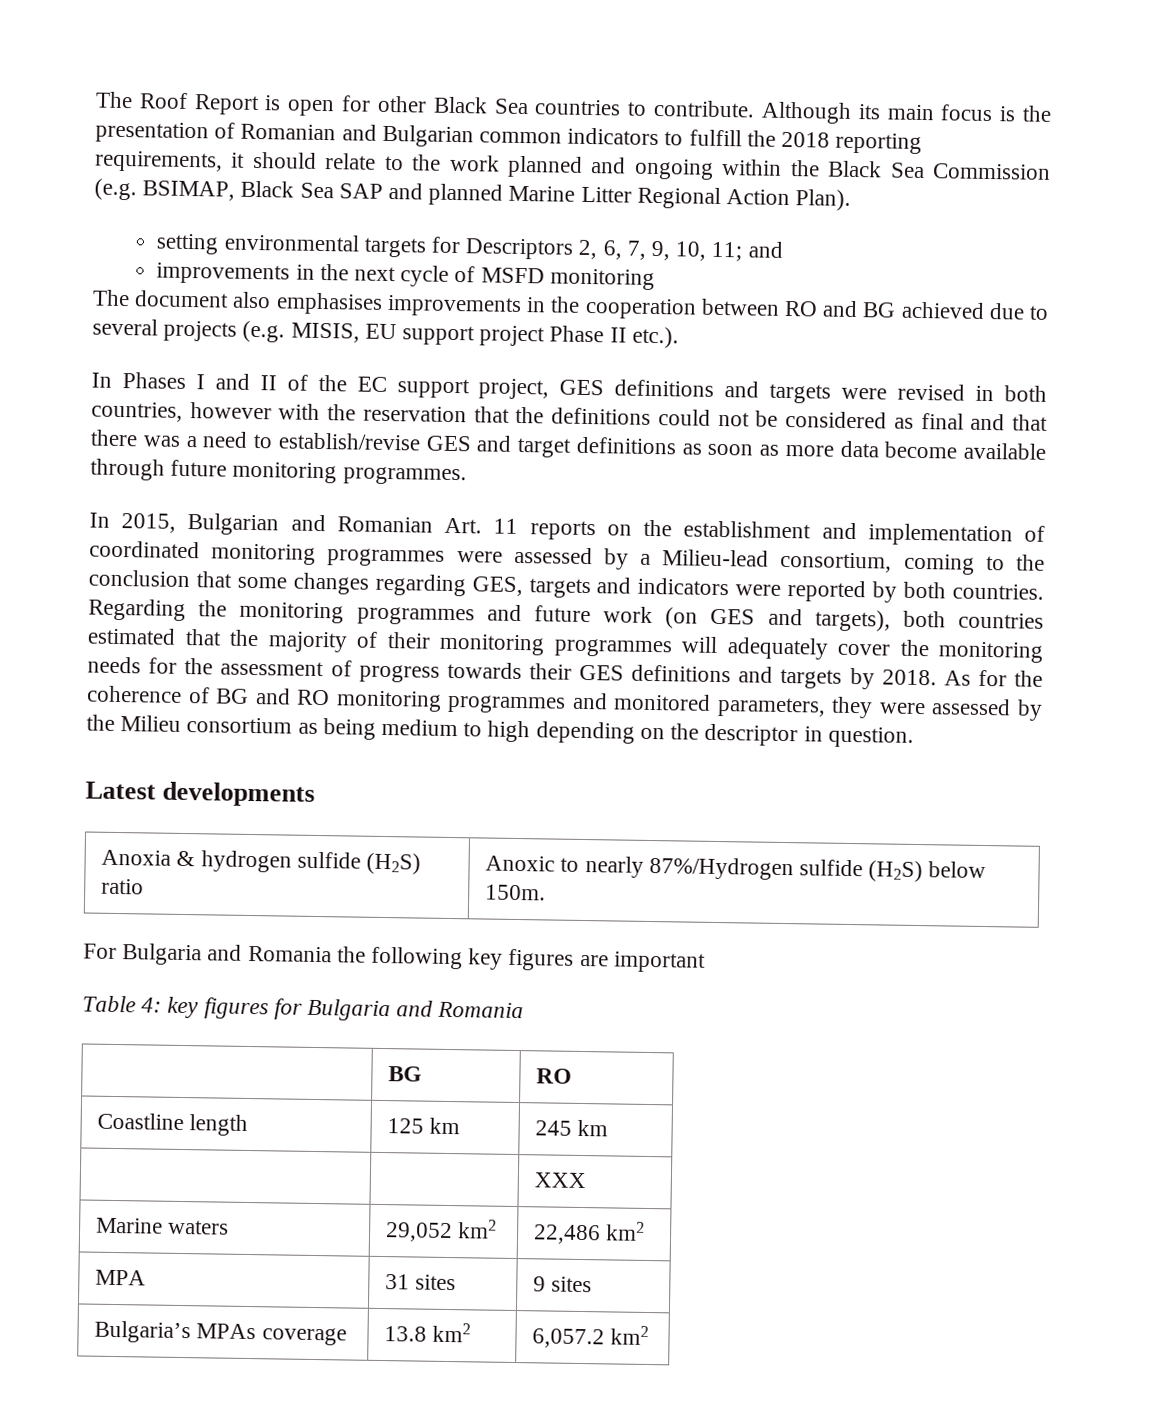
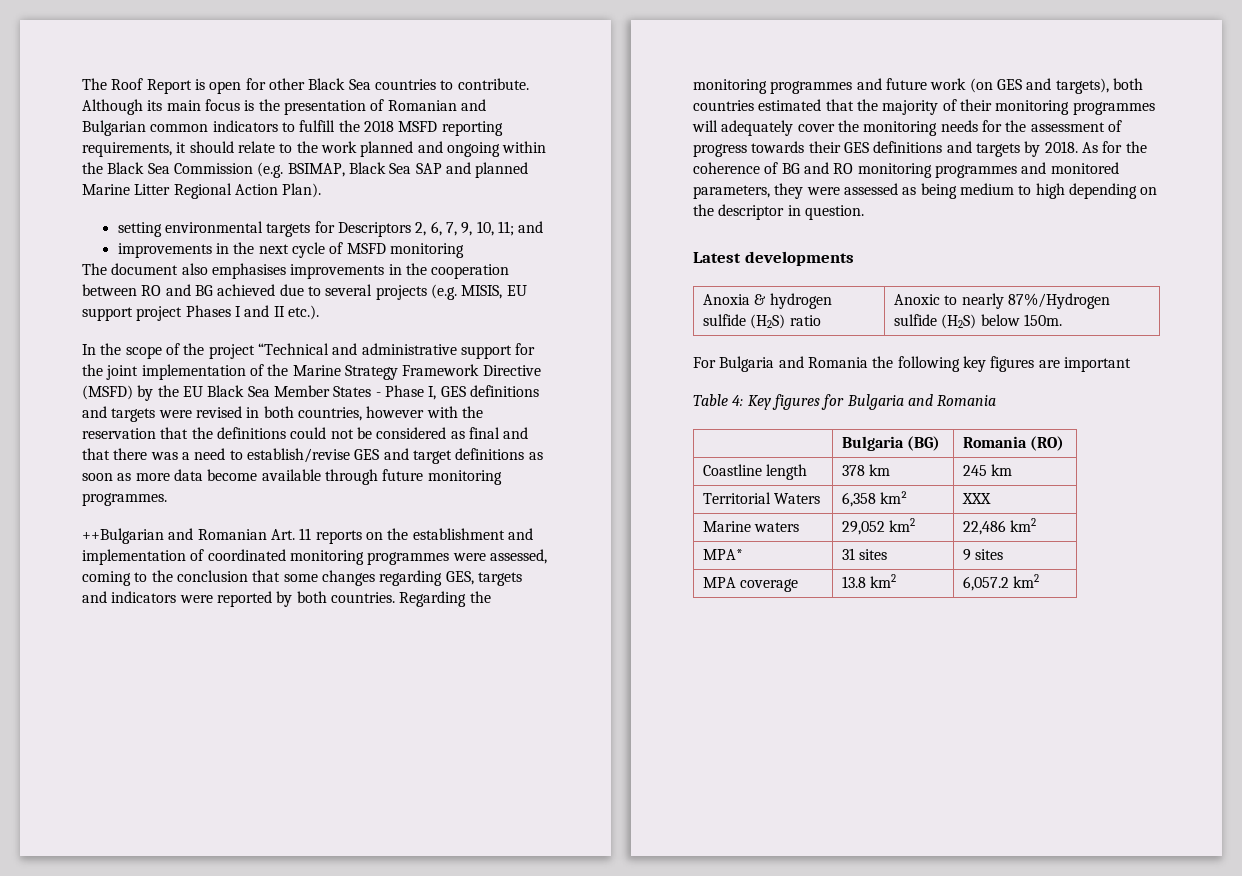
- Although its main focus is the presentation of Romanian and Bulgarian common indicators to fulfill the 2018 reporting requirements, it should relate to the work planned and ongoing within the Black Sea Commission (e.g. BSIMAP, Black Sea SAP and planned Marine Litter Regional Action Plan).
+ Although its main focus is the presentation of Romanian and Bulgarian common indicators to fulfill the 2018 MSFD reporting requirements, it should relate to the work planned and ongoing within the Black Sea Commission (e.g. BSIMAP, Black Sea SAP and planned Marine Litter Regional Action Plan).
- The document also emphasises improvements in the cooperation between RO and BG achieved due to several projects (e.g. MISIS, EU support project Phase II etc.).
+ The document also emphasises improvements in the cooperation between RO and BG achieved due to several projects (e.g. MISIS, EU support project Phases I and II etc.).
- In Phases I and II of the EC support project, GES definitions and targets were revised in both countries, however with the reservation that the definitions could not be considered as final and that there was a need to establish/revise GES and target definitions as soon as more data become available through future monitoring programmes.
+ In the scope of the project “Technical and administrative support for the joint implementation of the Marine Strategy Framework Directive (MSFD) by the EU Black Sea Member States - Phase I, GES definitions and targets were revised in both countries, however with the reservation that the definitions could not be considered as final and that there was a need to establish/revise GES and target definitions as soon as more data become available through future monitoring programmes.
- In 2015, Bulgarian and Romanian Art. 11 reports on the establishment and implementation of coordinated monitoring programmes were assessed by a Milieu-lead consortium, coming to the conclusion that some changes regarding GES, targets and indicators were reported by both countries.
+ ++Bulgarian and Romanian Art. 11 reports on the establishment and implementation of coordinated monitoring programmes were assessed, coming to the conclusion that some changes regarding GES, targets and indicators were reported by both countries.
- As for the coherence of BG and RO monitoring programmes and monitored parameters, they were assessed by the Milieu consortium as being medium to high depending on the descriptor in question.
+ As for the coherence of BG and RO monitoring programmes and monitored parameters, they were assessed as being medium to high depending on the descriptor in question.
- Table 4: key figures for Bulgaria and Romania
+ Table 4: Key figures for Bulgaria and Romania
- | BG | RO
+ | Bulgaria (BG) | Romania (RO)
- Coastline length | 125 km | 245 km
+ Coastline length | 378 km | 245 km
- | | XXX
+ Territorial Waters | 6,358 km² | XXX
- MPA | 31 sites | 9 sites
+ MPA* | 31 sites | 9 sites
- Bulgaria’s MPAs coverage | 13.8 km2 | 6,057.2 km2
+ MPA coverage | 13.8 km2 | 6,057.2 km2

